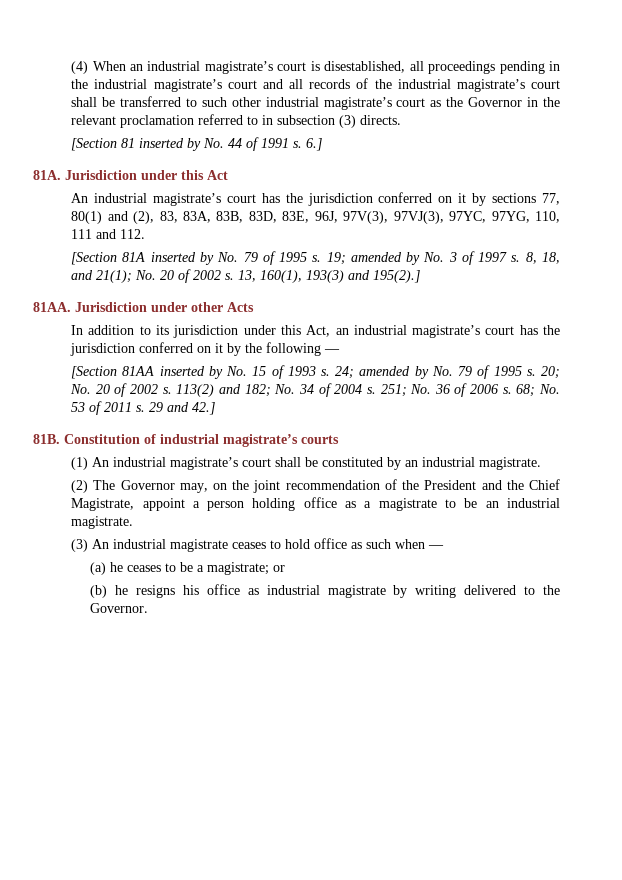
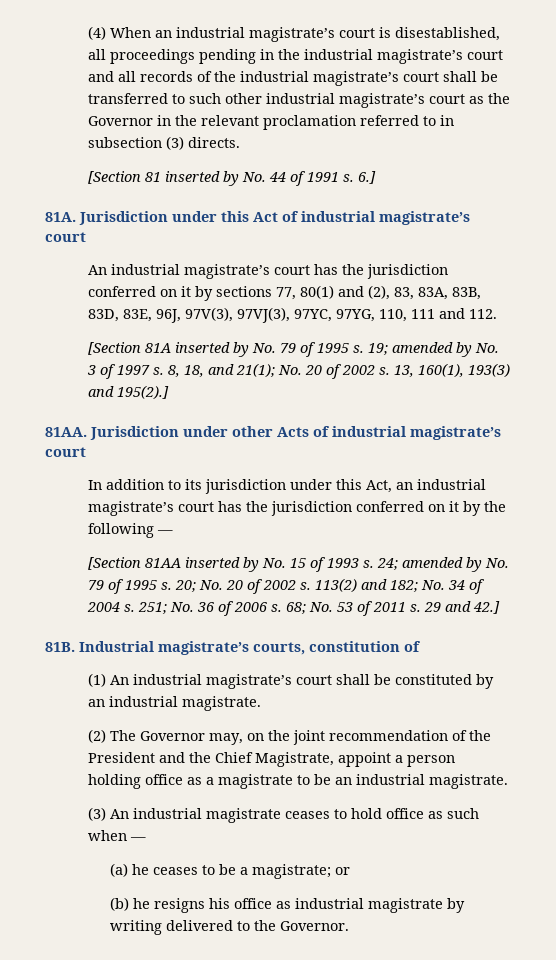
- Jurisdiction under this Act
+ Jurisdiction under this Act of industrial magistrate’s court
- Jurisdiction under other Acts
+ Jurisdiction under other Acts of industrial magistrate’s court
- Constitution of industrial magistrate’s courts
+ Industrial magistrate’s courts, constitution of

